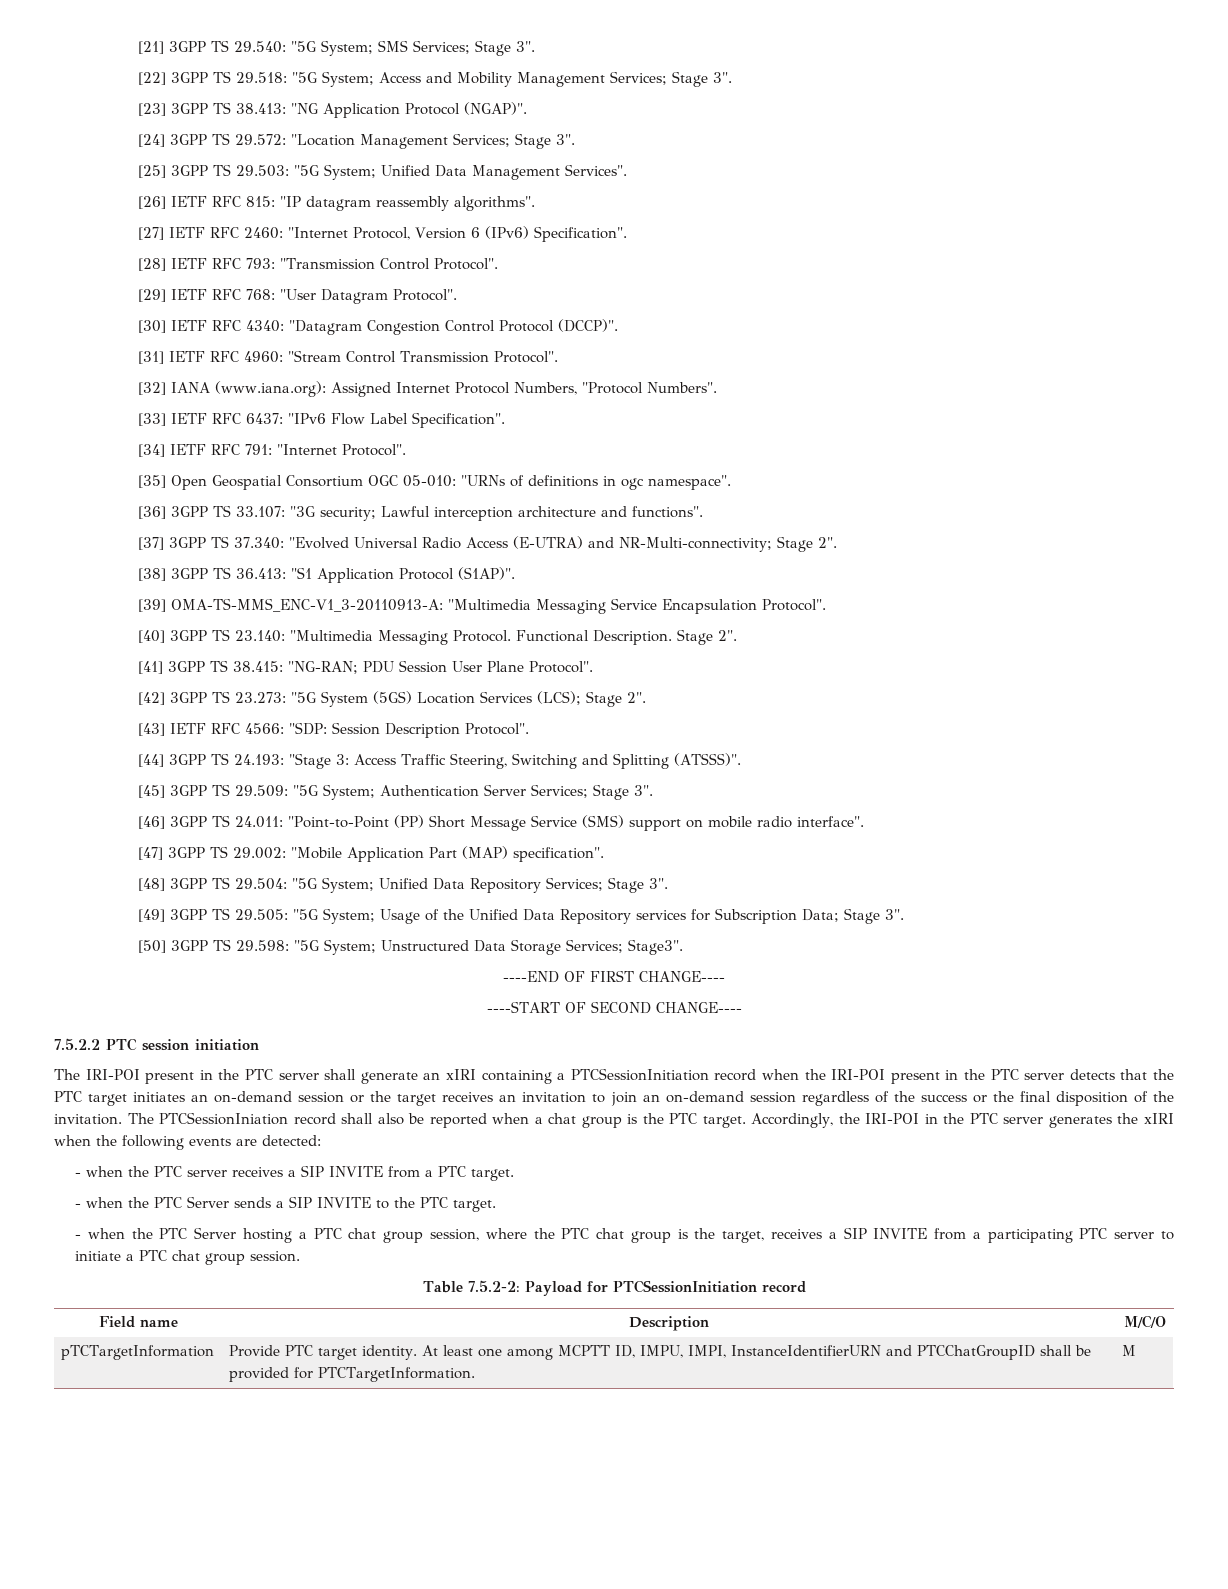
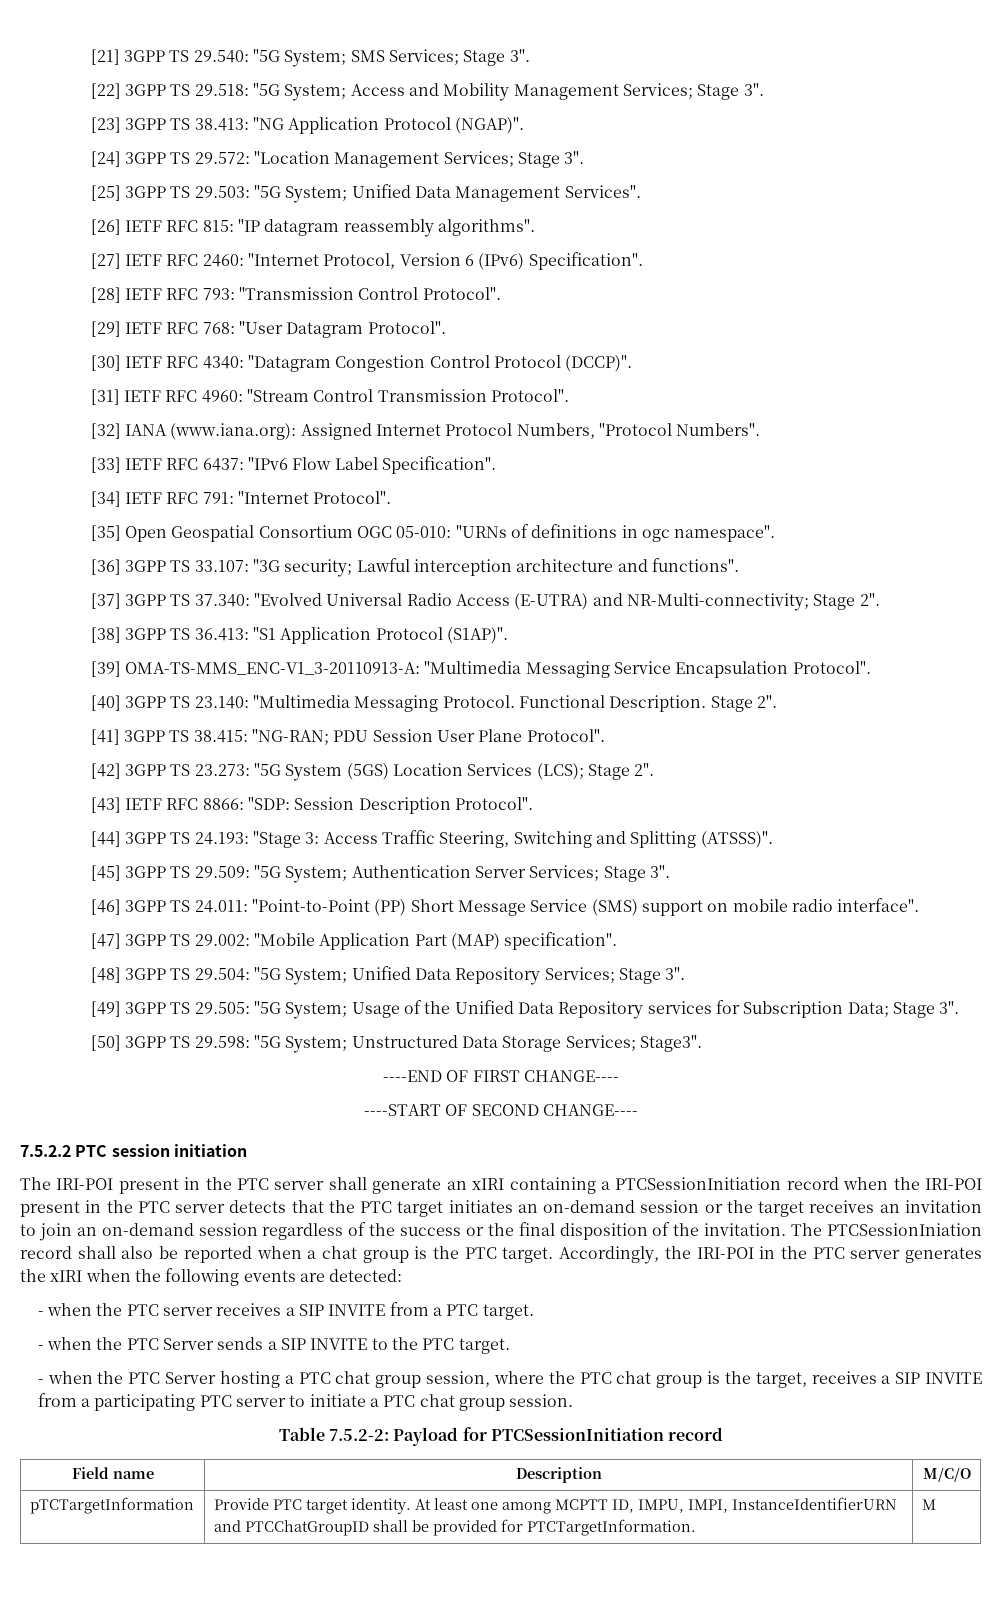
- [43] IETF RFC 4566: "SDP: Session Description Protocol".
+ [43] IETF RFC 8866: "SDP: Session Description Protocol".

